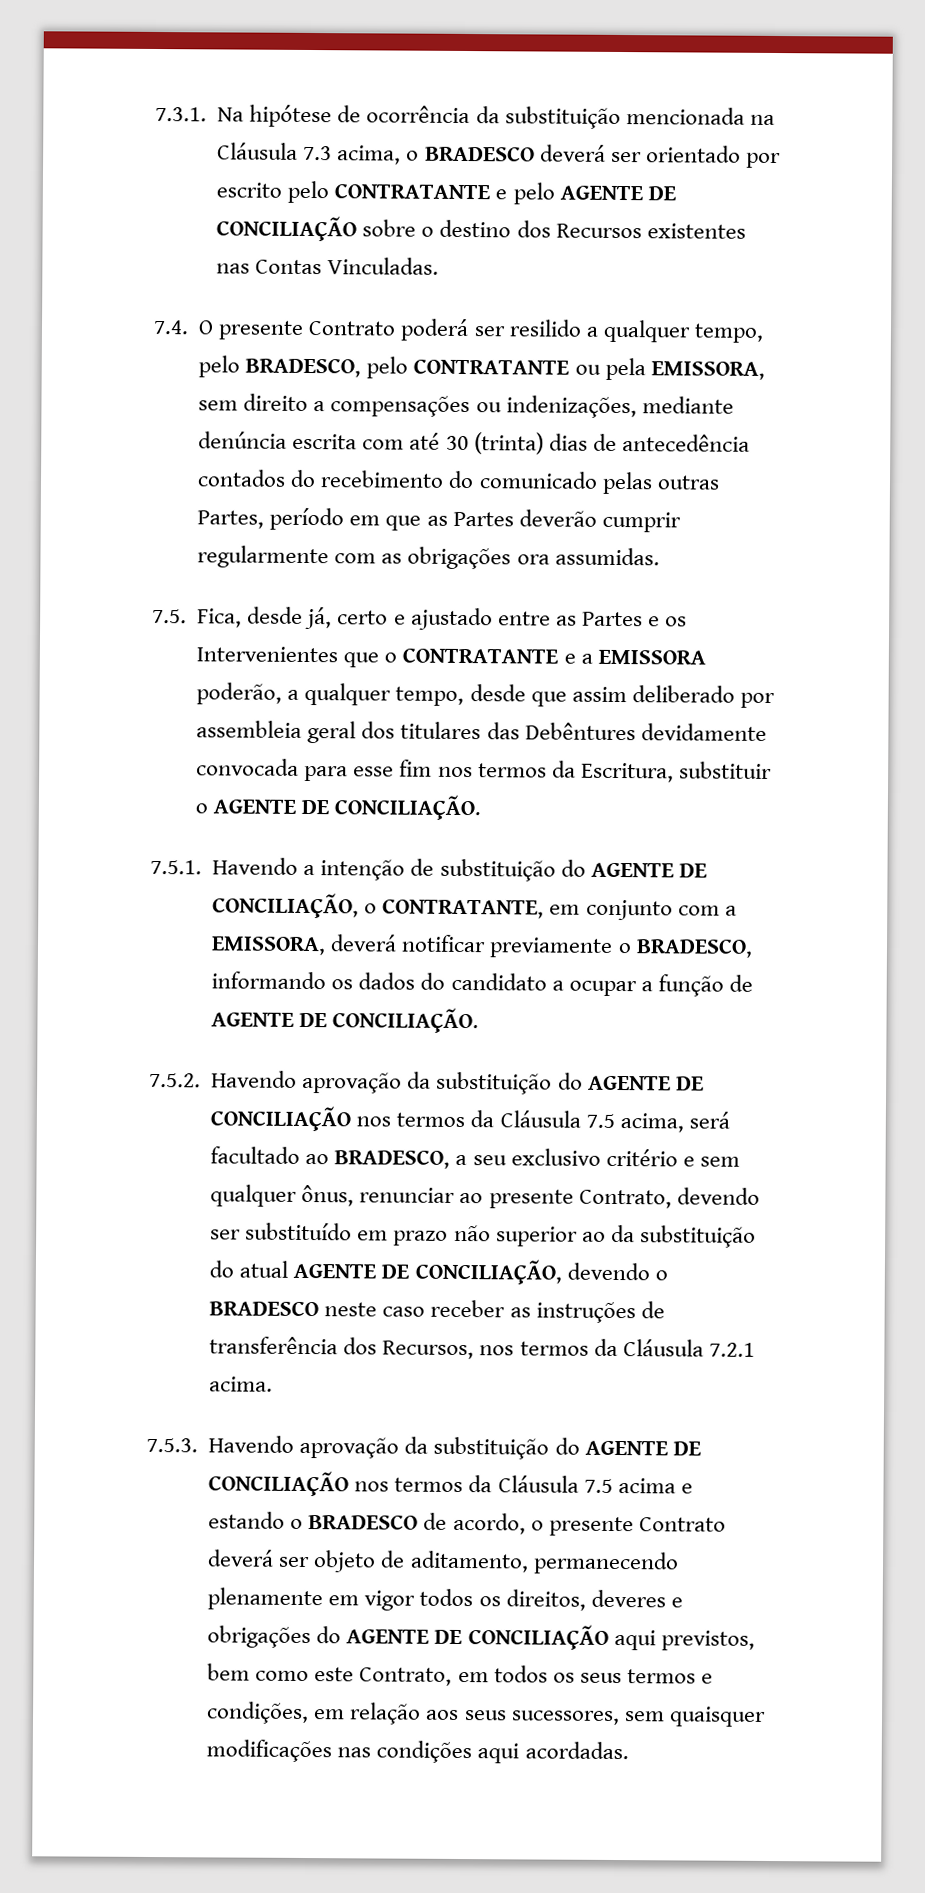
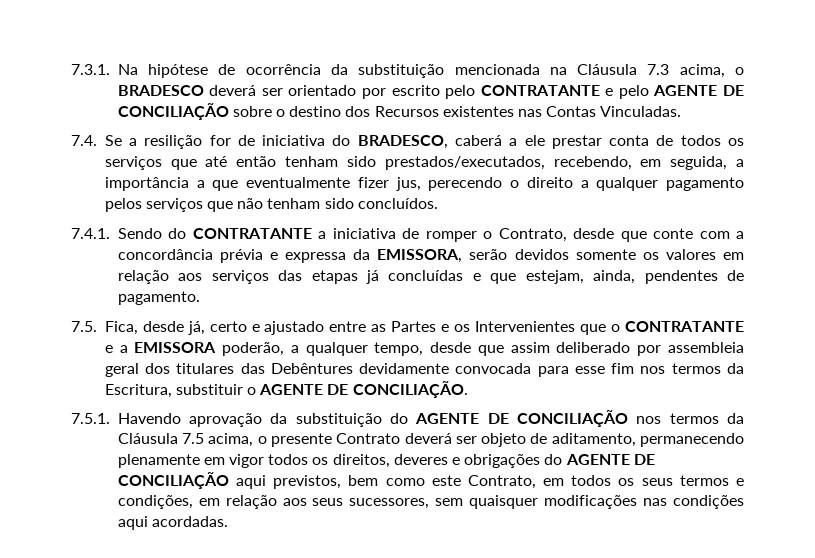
- 7.4. O presente Contrato poderá ser resilido a qualquer tempo, pelo BRADESCO, pelo CONTRATANTE ou pela EMISSORA, sem direito a compensações ou indenizações, mediante denúncia escrita com até 30 (trinta) dias de antecedência contados do recebimento do comunicado pelas outras Partes, período em que as Partes deverão cumprir regularmente com as obrigações ora assumidas.
+ 7.4. Se a resilição for de iniciativa do BRADESCO, caberá a ele prestar conta de todos os serviços que até então tenham sido prestados/executados, recebendo, em seguida, a importância a que eventualmente fizer jus, perecendo o direito a qualquer pagamento pelos serviços que não tenham sido concluídos.
+ 7.4.1. Sendo do CONTRATANTE a iniciativa de romper o Contrato, desde que conte com a concordância prévia e expressa da EMISSORA, serão devidos somente os valores em relação aos serviços das etapas já concluídas e que estejam, ainda, pendentes de pagamento.
- 7.5.1. Havendo a intenção de substituição do AGENTE DE CONCILIAÇÃO, o CONTRATANTE, em conjunto com a EMISSORA, deverá notificar previamente o BRADESCO, informando os dados do candidato a ocupar a função de AGENTE DE CONCILIAÇÃO.
- 7.5.2. Havendo aprovação da substituição do AGENTE DE CONCILIAÇÃO nos termos da Cláusula 7.5 acima, será facultado ao BRADESCO, a seu exclusivo critério e sem qualquer ônus, renunciar ao presente Contrato, devendo ser substituído em prazo não superior ao da substituição do atual AGENTE DE CONCILIAÇÃO, devendo o BRADESCO neste caso receber as instruções de transferência dos Recursos, nos termos da Cláusula 7.2.1 acima.
- 7.5.3. Havendo aprovação da substituição do AGENTE DE CONCILIAÇÃO nos termos da Cláusula 7.5 acima e estando o BRADESCO de acordo, o presente Contrato deverá ser objeto de aditamento, permanecendo plenamente em vigor todos os direitos, deveres e obrigações do AGENTE DE CONCILIAÇÃO aqui previstos, bem como este Contrato, em todos os seus termos e condições, em relação aos seus sucessores, sem quaisquer modificações nas condições aqui acordadas.
+ 7.5.1. Havendo aprovação da substituição do AGENTE DE CONCILIAÇÃO nos termos da Cláusula 7.5 acima, o presente Contrato deverá ser objeto de aditamento, permanecendo plenamente em vigor todos os direitos, deveres e obrigações do AGENTE DE CONCILIAÇÃO aqui previstos, bem como este Contrato, em todos os seus termos e condições, em relação aos seus sucessores, sem quaisquer modificações nas condições aqui acordadas.

